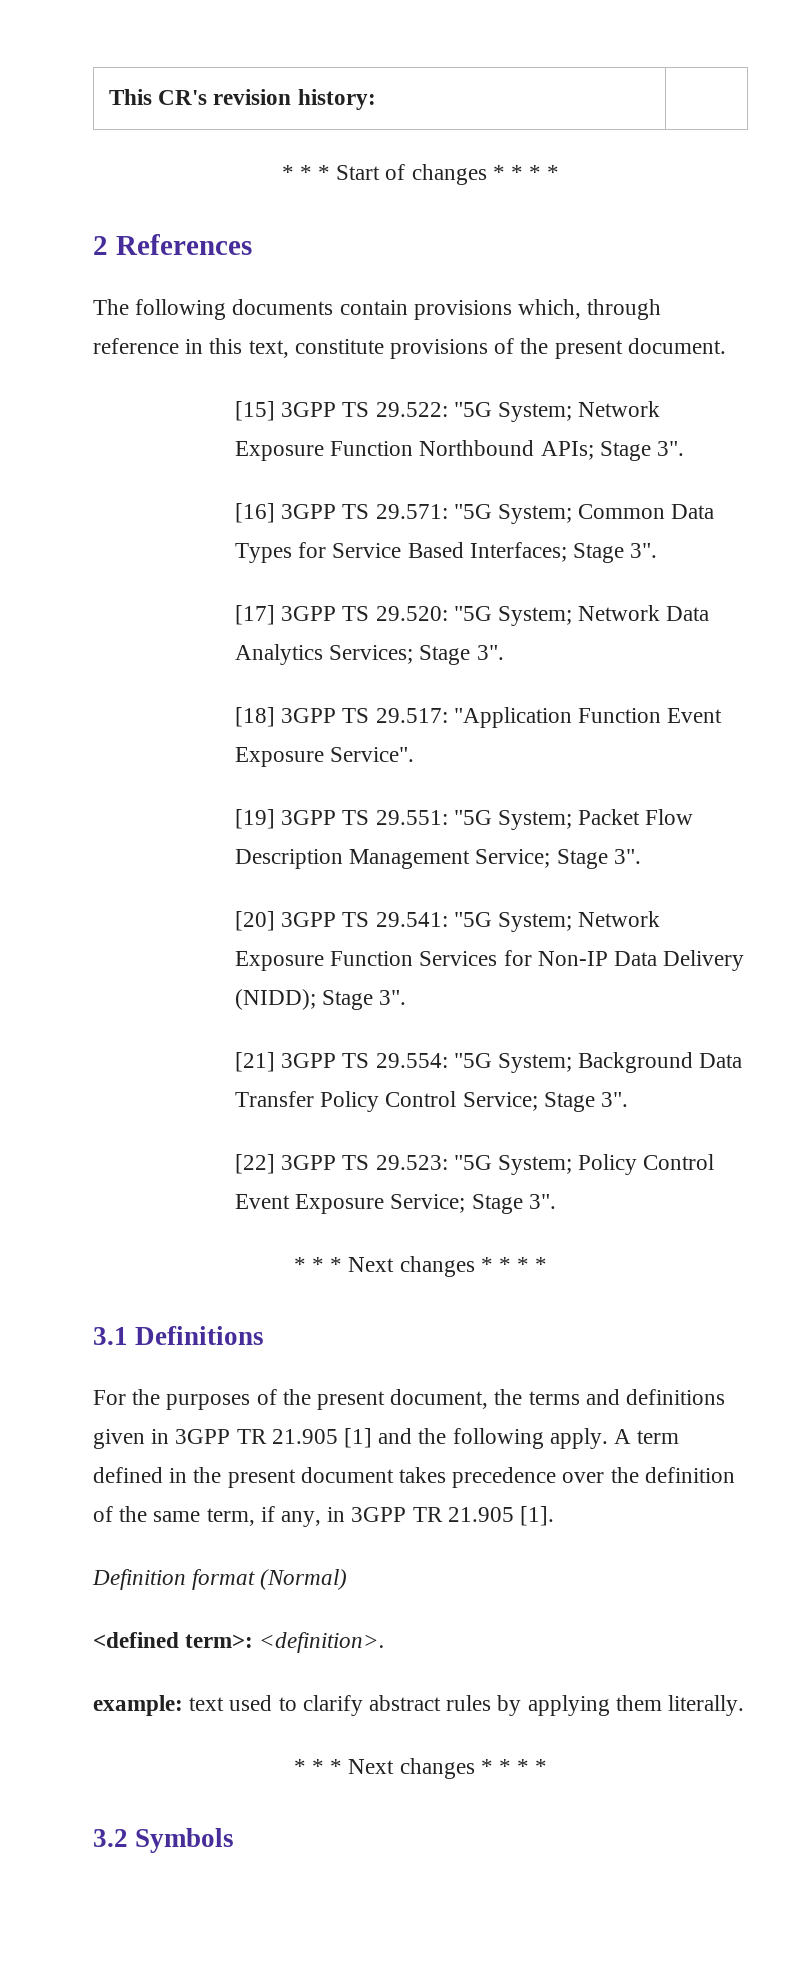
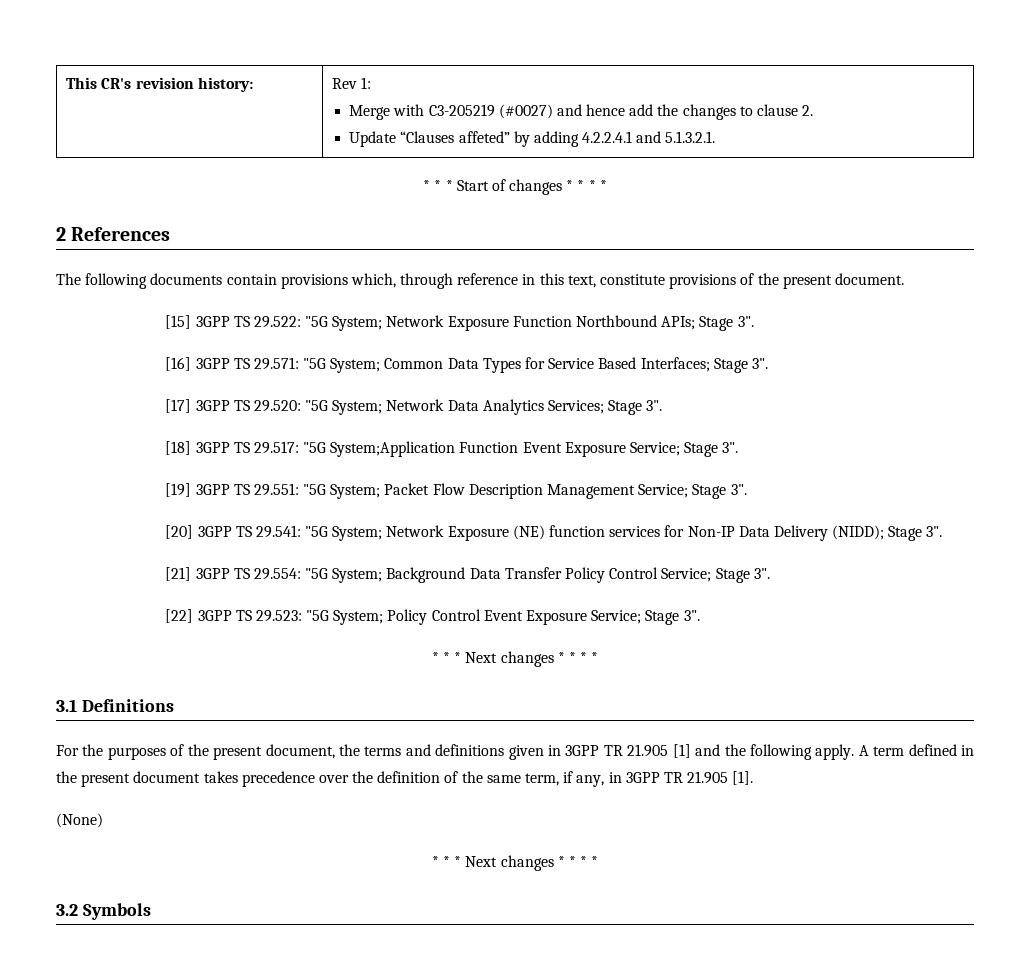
- This CR's revision history: |
+ This CR's revision history: | Rev 1:
+ Merge with C3-205219 (#0027) and hence add the changes to clause 2.
+ Update “Clauses affeted” by adding 4.2.2.4.1 and 5.1.3.2.1.
- [18] 3GPP TS 29.517: "Application Function Event Exposure Service".
+ [18] 3GPP TS 29.517: "5G System;Application Function Event Exposure Service; Stage 3".
- [20] 3GPP TS 29.541: "5G System; Network Exposure Function Services for Non-IP Data Delivery (NIDD); Stage 3".
+ [20] 3GPP TS 29.541: "5G System; Network Exposure (NE) function services for Non-IP Data Delivery (NIDD); Stage 3".
- Definition format (Normal)
- <defined term>: <definition>.
- example: text used to clarify abstract rules by applying them literally.
+ (None)

